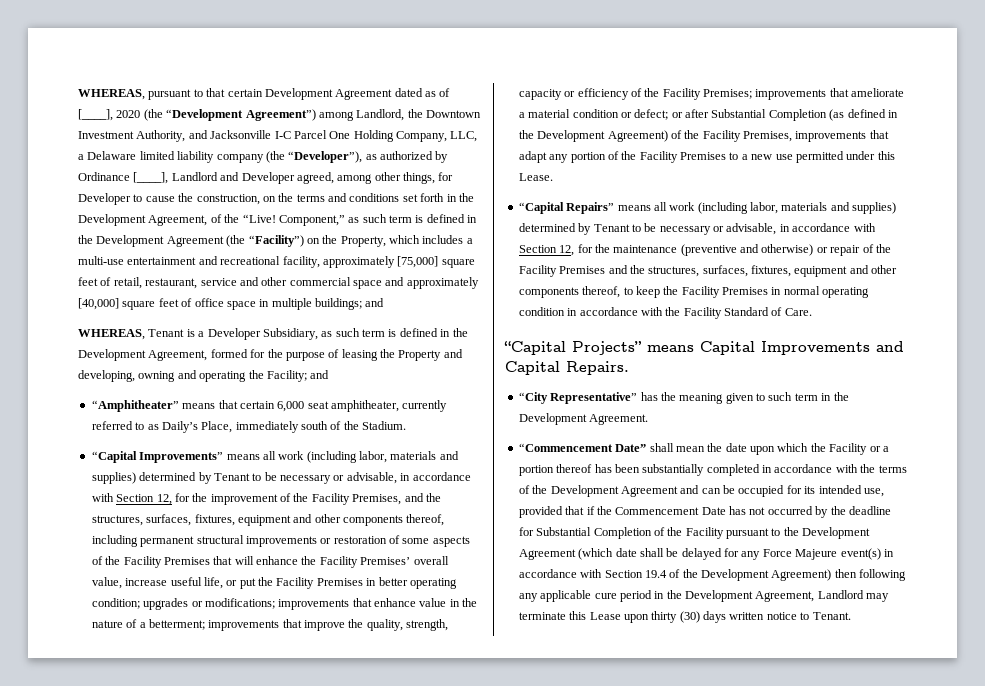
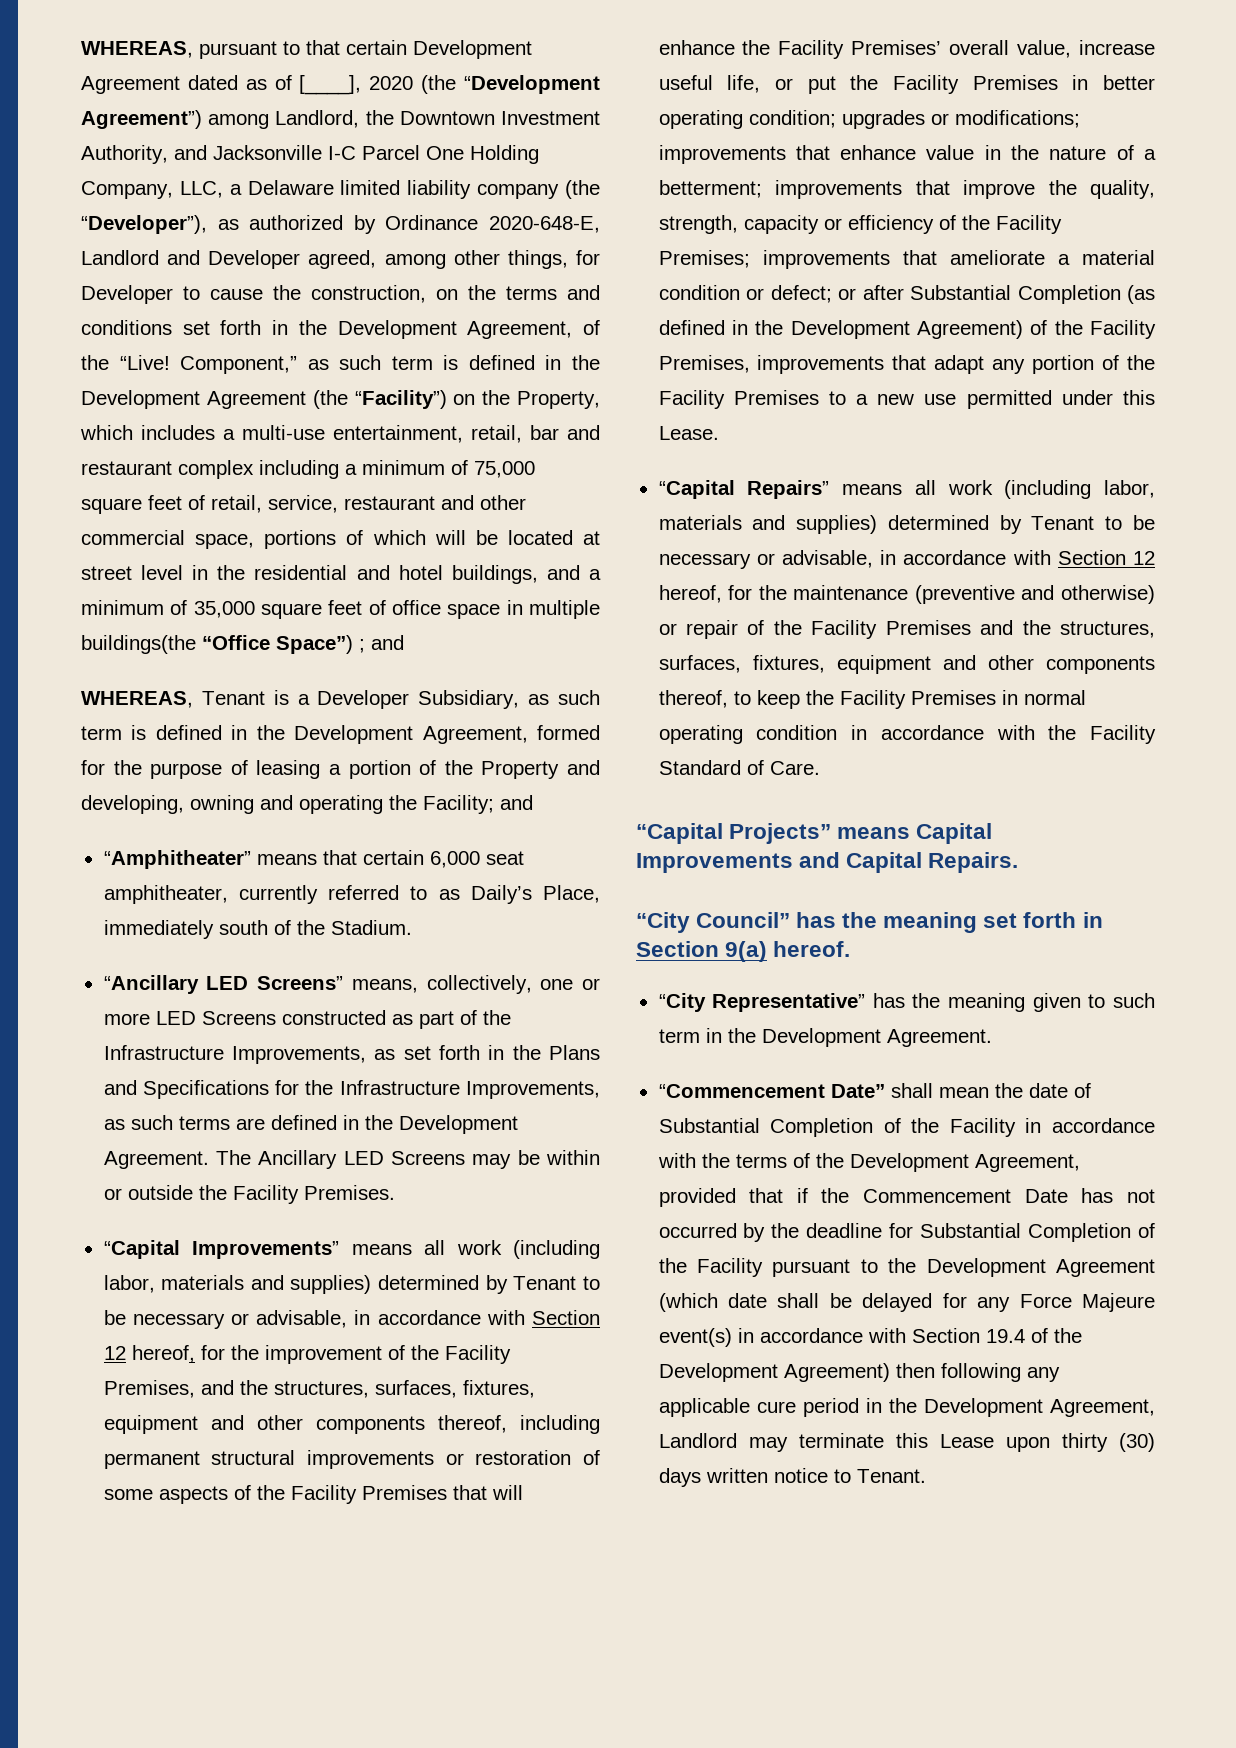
- WHEREAS, pursuant to that certain Development Agreement dated as of [____], 2020 (the “Development Agreement”) among Landlord, the Downtown Investment Authority, and Jacksonville I-C Parcel One Holding Company, LLC, a Delaware limited liability company (the “Developer”), as authorized by Ordinance [____], Landlord and Developer agreed, among other things, for Developer to cause the construction, on the terms and conditions set forth in the Development Agreement, of the “Live!
+ WHEREAS, pursuant to that certain Development Agreement dated as of [____], 2020 (the “Development Agreement”) among Landlord, the Downtown Investment Authority, and Jacksonville I-C Parcel One Holding Company, LLC, a Delaware limited liability company (the “Developer”), as authorized by Ordinance 2020-648-E, Landlord and Developer agreed, among other things, for Developer to cause the construction, on the terms and conditions set forth in the Development Agreement, of the “Live!
- Component,” as such term is defined in the Development Agreement (the “Facility”) on the Property, which includes a multi-use entertainment and recreational facility, approximately [75,000] square feet of retail, restaurant, service and other commercial space and approximately [40,000] square feet of office space in multiple buildings; and
+ Component,” as such term is defined in the Development Agreement (the “Facility”) on the Property, which includes a multi-use entertainment, retail, bar and restaurant complex including a minimum of 75,000 square feet of retail, service, restaurant and other commercial space, portions of which will be located at street level in the residential and hotel buildings, and a minimum of 35,000 square feet of office space in multiple buildings(the “Office Space”) ; and
- WHEREAS, Tenant is a Developer Subsidiary, as such term is defined in the Development Agreement, formed for the purpose of leasing the Property and developing, owning and operating the Facility; and
+ WHEREAS, Tenant is a Developer Subsidiary, as such term is defined in the Development Agreement, formed for the purpose of leasing a portion of the Property and developing, owning and operating the Facility; and
+ “Ancillary LED Screens” means, collectively, one or more LED Screens constructed as part of the Infrastructure Improvements, as set forth in the Plans and Specifications for the Infrastructure Improvements, as such terms are defined in the Development Agreement. The Ancillary LED Screens may be within or outside the Facility Premises.
- “Capital Improvements” means all work (including labor, materials and supplies) determined by Tenant to be necessary or advisable, in accordance with Section 12, for the improvement of the Facility Premises, and the structures, surfaces, fixtures, equipment and other components thereof, including permanent structural improvements or restoration of some aspects of the Facility Premises that will enhance the Facility Premises’ overall value, increase useful life, or put the Facility Premises in better operating condition;
+ “Capital Improvements” means all work (including labor, materials and supplies) determined by Tenant to be necessary or advisable, in accordance with Section 12 hereof, for the improvement of the Facility Premises, and the structures, surfaces, fixtures, equipment and other components thereof, including permanent structural improvements or restoration of some aspects of the Facility Premises that will enhance the Facility Premises’ overall value, increase useful life, or put the Facility Premises in better operating condition;
- “Capital Repairs” means all work (including labor, materials and supplies) determined by Tenant to be necessary or advisable, in accordance with Section 12, for the maintenance (preventive and otherwise) or repair of the Facility Premises and the structures, surfaces, fixtures, equipment and other components thereof, to keep the Facility Premises in normal operating condition in accordance with the Facility Standard of Care.
+ “Capital Repairs” means all work (including labor, materials and supplies) determined by Tenant to be necessary or advisable, in accordance with Section 12 hereof, for the maintenance (preventive and otherwise) or repair of the Facility Premises and the structures, surfaces, fixtures, equipment and other components thereof, to keep the Facility Premises in normal operating condition in accordance with the Facility Standard of Care.
+ “City Council” has the meaning set forth in Section 9(a) hereof.
- “Commencement Date” shall mean the date upon which the Facility or a portion thereof has been substantially completed in accordance with the terms of the Development Agreement and can be occupied for its intended use, provided that if the Commencement Date has not occurred by the deadline for Substantial Completion of the Facility pursuant to the Development Agreement (which date shall be delayed for any Force Majeure event(s) in accordance with Section 19.4 of the Development Agreement) then following any applicable cure period in the Development Agreement, Landlord may terminate this Lease upon thirty (30) days written notice to Tenant.
+ “Commencement Date” shall mean the date of Substantial Completion of the Facility in accordance with the terms of the Development Agreement, provided that if the Commencement Date has not occurred by the deadline for Substantial Completion of the Facility pursuant to the Development Agreement (which date shall be delayed for any Force Majeure event(s) in accordance with Section 19.4 of the Development Agreement) then following any applicable cure period in the Development Agreement, Landlord may terminate this Lease upon thirty (30) days written notice to Tenant.

